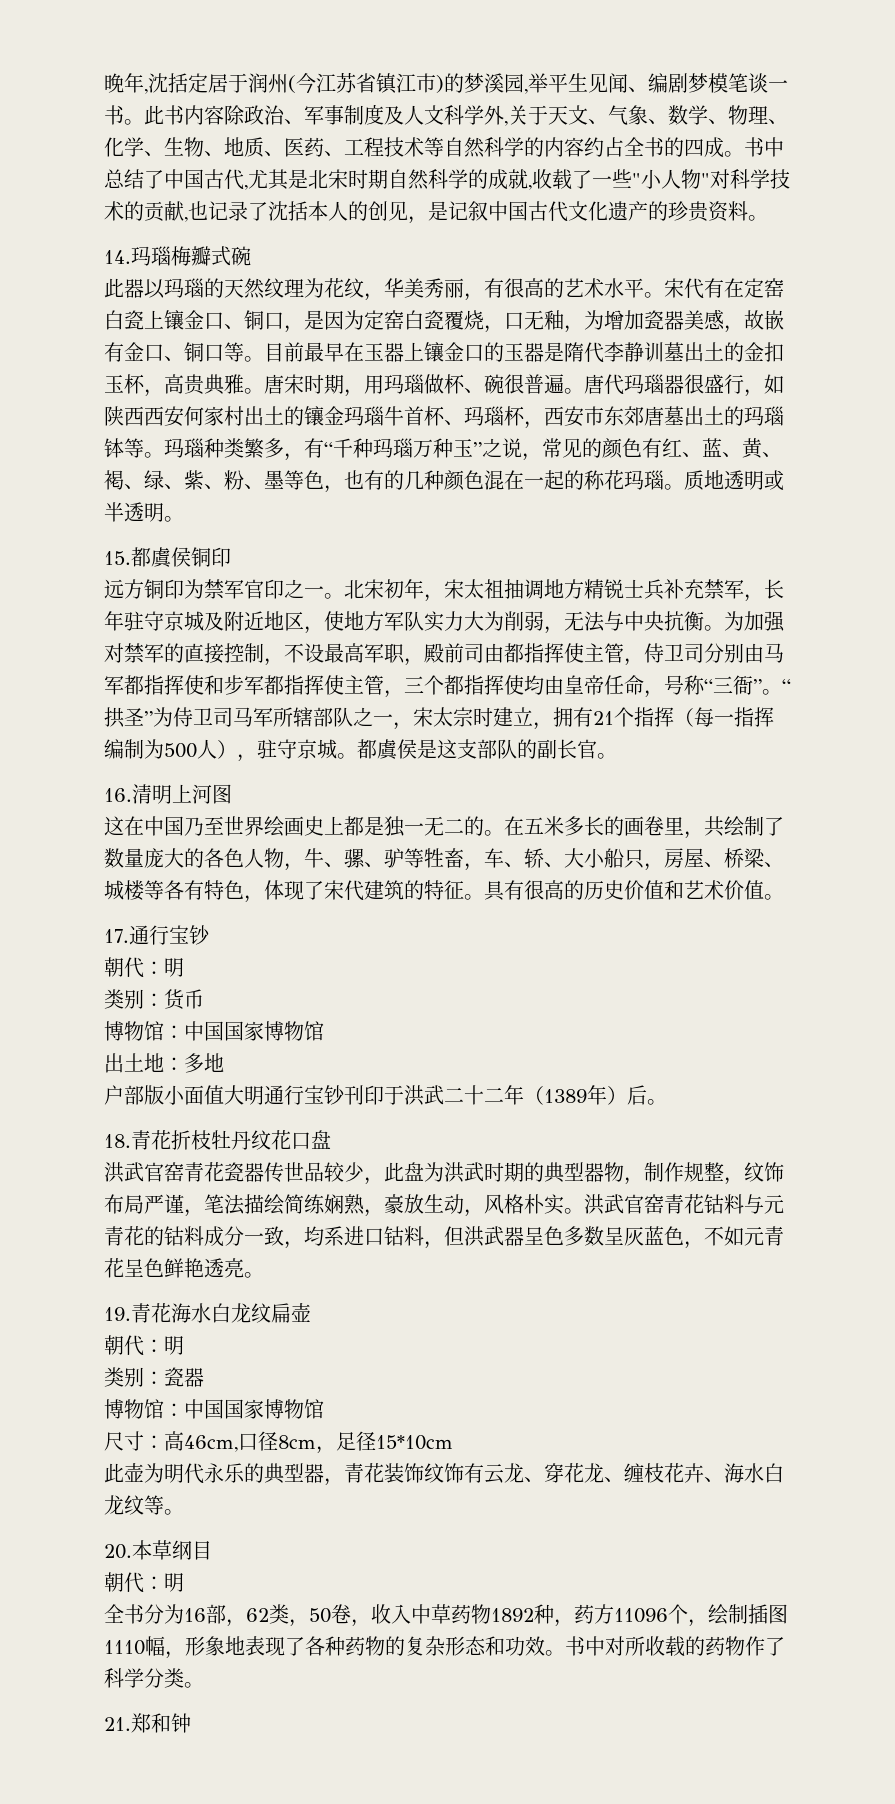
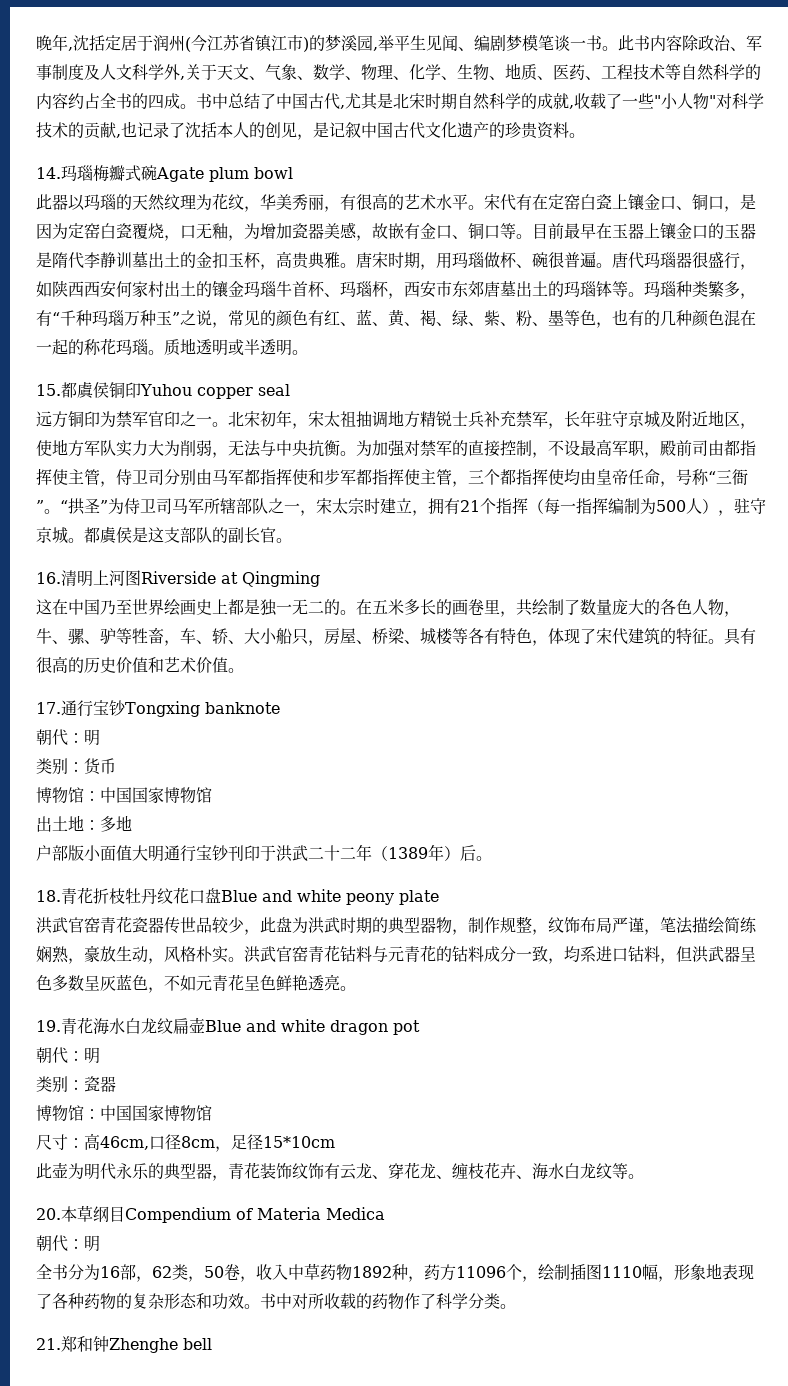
- 14.玛瑙梅瓣式碗
+ 14.玛瑙梅瓣式碗Agate plum bowl
- 15.都虞侯铜印
+ 15.都虞侯铜印Yuhou copper seal
- 16.清明上河图
+ 16.清明上河图Riverside at Qingming
- 17.通行宝钞
+ 17.通行宝钞Tongxing banknote
- 18.青花折枝牡丹纹花口盘
+ 18.青花折枝牡丹纹花口盘Blue and white peony plate
- 19.青花海水白龙纹扁壶
+ 19.青花海水白龙纹扁壶Blue and white dragon pot
- 20.本草纲目
+ 20.本草纲目Compendium of Materia Medica
- 21.郑和钟
+ 21.郑和钟Zhenghe bell

